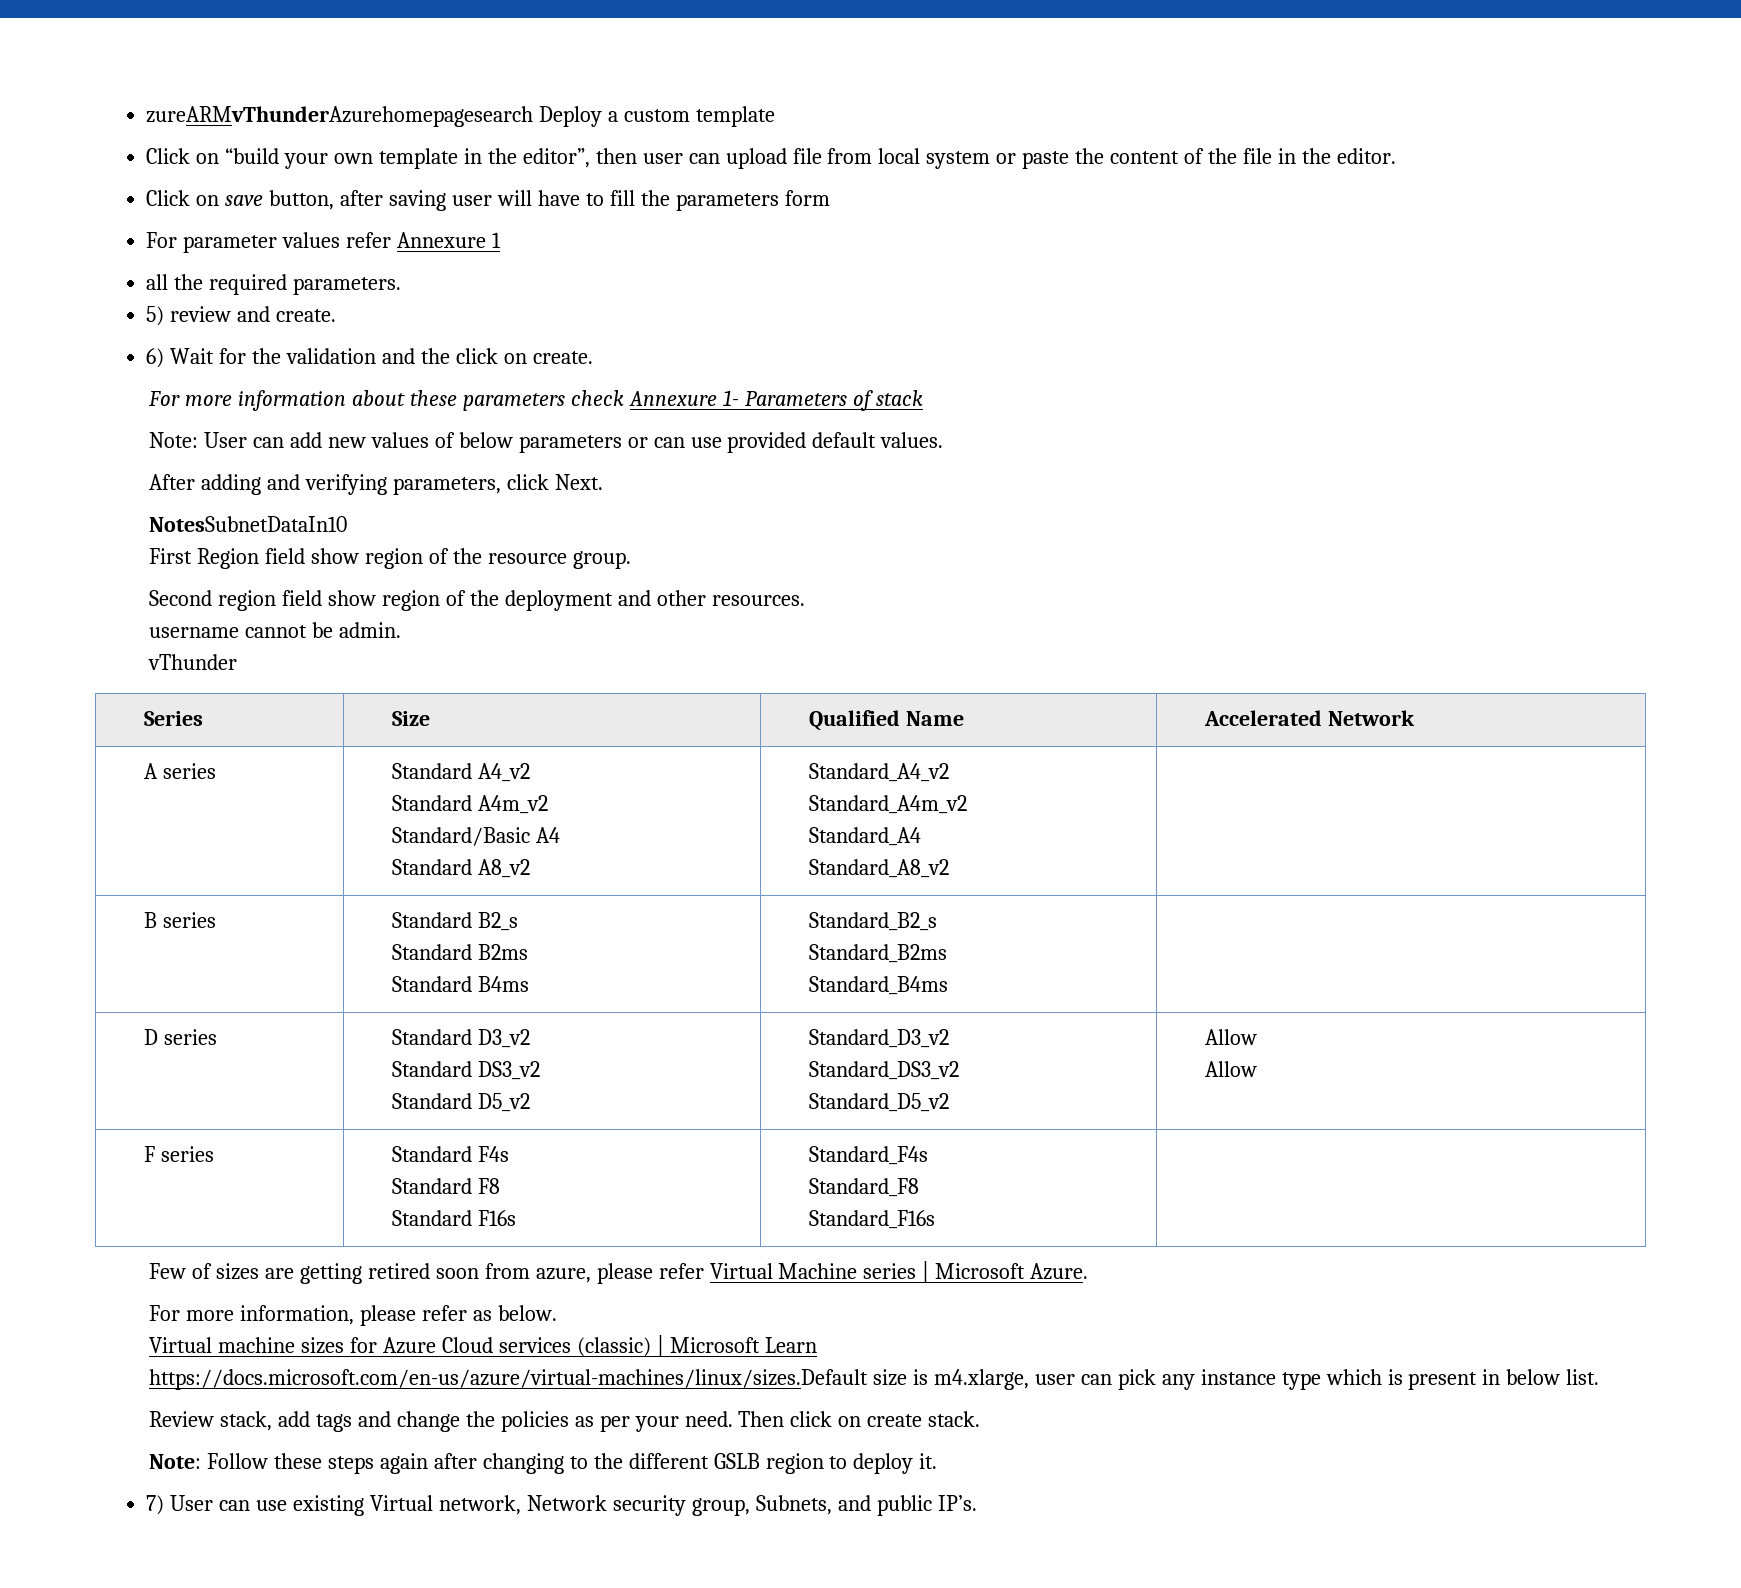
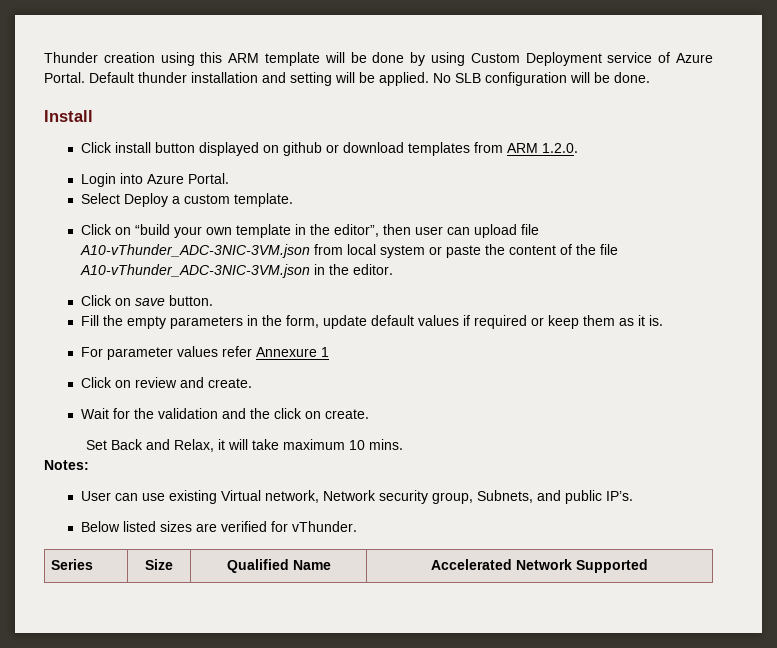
- zureARMvThunderAzurehomepagesearch Deploy a custom template
+ Thunder creation using this ARM template will be done by using Custom Deployment service of Azure Portal. Default thunder installation and setting will be applied. No SLB configuration will be done.
+ Install
+ Click install button displayed on github or download templates from ARM 1.2.0.
+ Login into Azure Portal.
+ Select Deploy a custom template.
- Click on “build your own template in the editor”, then user can upload file from local system or paste the content of the file in the editor.
+ Click on “build your own template in the editor”, then user can upload file A10-vThunder_ADC-3NIC-3VM.json from local system or paste the content of the file A10-vThunder_ADC-3NIC-3VM.json in the editor.
- Click on save button, after saving user will have to fill the parameters form
+ Click on save button.
+ Fill the empty parameters in the form, update default values if required or keep them as it is.
- all the required parameters.
- 5) review and create.
+ Click on review and create.
- 6) Wait for the validation and the click on create.
+ Wait for the validation and the click on create.
- For more information about these parameters check Annexure 1- Parameters of stack
- Note: User can add new values of below parameters or can use provided default values.
- After adding and verifying parameters, click Next.
- NotesSubnetDataIn10
- First Region field show region of the resource group.
- Second region field show region of the deployment and other resources.
- username cannot be admin.
- vThunder
- Series | Size | Qualified Name | Accelerated Network
- A series | Standard A4_v2
- Standard A4m_v2
- Standard/Basic A4
- Standard A8_v2 | Standard_A4_v2
- Standard_A4m_v2
- Standard_A4
- Standard_A8_v2 |
- B series | Standard B2_s
- Standard B2ms
- Standard B4ms | Standard_B2_s
- Standard_B2ms
- Standard_B4ms |
- D series | Standard D3_v2
- Standard DS3_v2
- Standard D5_v2 | Standard_D3_v2
- Standard_DS3_v2
- Standard_D5_v2 | Allow
- Allow
- F series | Standard F4s
- Standard F8
- Standard F16s | Standard_F4s
- Standard_F8
- Standard_F16s |
- Few of sizes are getting retired soon from azure, please refer Virtual Machine series | Microsoft Azure.
- For more information, please refer as below.
- Virtual machine sizes for Azure Cloud services (classic) | Microsoft Learn
- https://docs.microsoft.com/en-us/azure/virtual-machines/linux/sizes.Default size is m4.xlarge, user can pick any instance type which is present in below list.
- Review stack, add tags and change the policies as per your need. Then click on create stack.
- Note: Follow these steps again after changing to the different GSLB region to deploy it.
- 7) User can use existing Virtual network, Network security group, Subnets, and public IP’s.
+ Set Back and Relax, it will take maximum 10 mins.
+ Notes:
+ User can use existing Virtual network, Network security group, Subnets, and public IP’s.
+ Below listed sizes are verified for vThunder.
+ Series | Size | Qualified Name | Accelerated Network Supported

